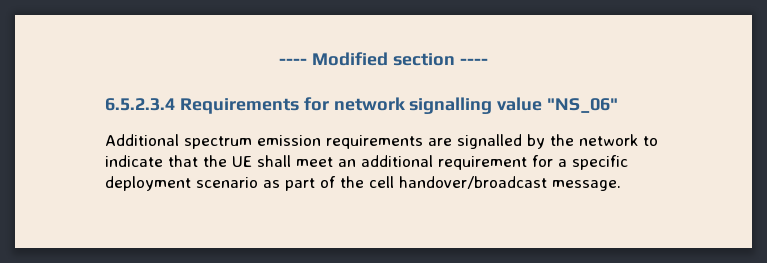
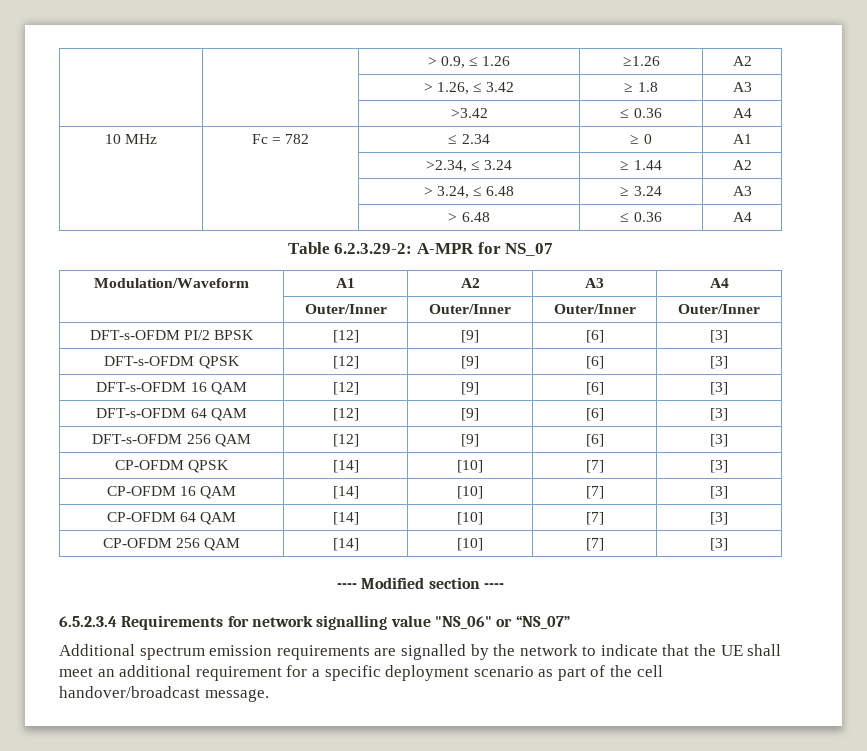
+ | | > 0.9, ≤ 1.26 | ≥1.26 | A2
+ | | > 1.26, ≤ 3.42 | ≥ 1.8 | A3
+ | | >3.42 | ≤ 0.36 | A4
+ 10 MHz | Fc = 782 | ≤ 2.34 | ≥ 0 | A1
+ | | >2.34, ≤ 3.24 | ≥ 1.44 | A2
+ | | > 3.24, ≤ 6.48 | ≥ 3.24 | A3
+ | | > 6.48 | ≤ 0.36 | A4
+ Table 6.2.3.29-2: A-MPR for NS_07
+ Modulation/Waveform | A1 | A2 | A3 | A4
+ | Outer/Inner | Outer/Inner | Outer/Inner | Outer/Inner
+ DFT-s-OFDM PI/2 BPSK | [12] | [9] | [6] | [3]
+ DFT-s-OFDM QPSK | [12] | [9] | [6] | [3]
+ DFT-s-OFDM 16 QAM | [12] | [9] | [6] | [3]
+ DFT-s-OFDM 64 QAM | [12] | [9] | [6] | [3]
+ DFT-s-OFDM 256 QAM | [12] | [9] | [6] | [3]
+ CP-OFDM QPSK | [14] | [10] | [7] | [3]
+ CP-OFDM 16 QAM | [14] | [10] | [7] | [3]
+ CP-OFDM 64 QAM | [14] | [10] | [7] | [3]
+ CP-OFDM 256 QAM | [14] | [10] | [7] | [3]
- 6.5.2.3.4 Requirements for network signalling value "NS_06"
+ 6.5.2.3.4 Requirements for network signalling value "NS_06" or “NS_07”

